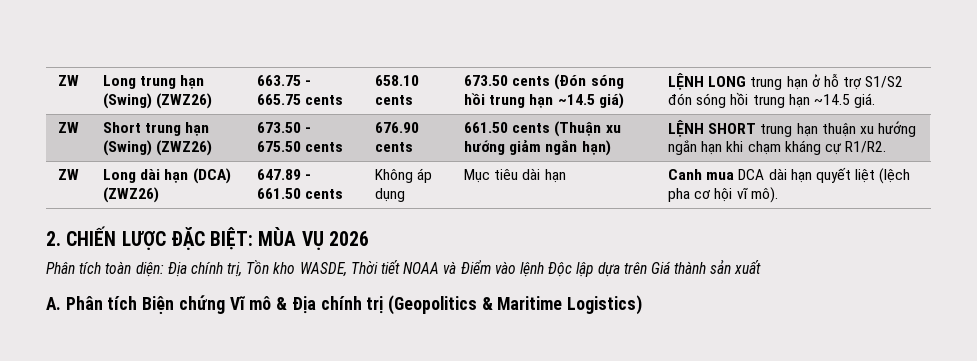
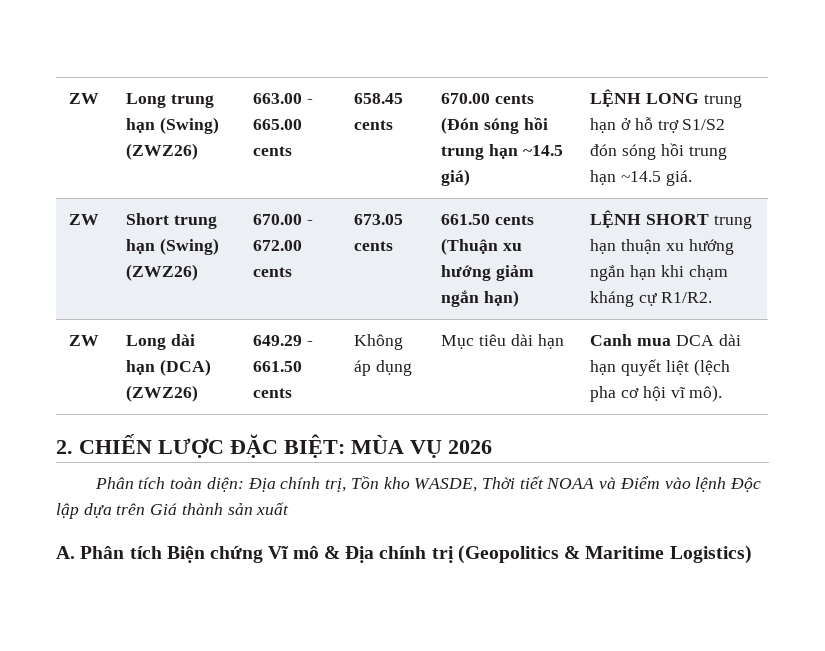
- ZW | Long trung hạn (Swing) (ZWZ26) | 663.75 - 665.75 cents | 658.10 cents | 673.50 cents (Đón sóng hồi trung hạn ~14.5 giá) | LỆNH LONG trung hạn ở hỗ trợ S1/S2 đón sóng hồi trung hạn ~14.5 giá.
+ ZW | Long trung hạn (Swing) (ZWZ26) | 663.00 - 665.00 cents | 658.45 cents | 670.00 cents (Đón sóng hồi trung hạn ~14.5 giá) | LỆNH LONG trung hạn ở hỗ trợ S1/S2 đón sóng hồi trung hạn ~14.5 giá.
- ZW | Short trung hạn (Swing) (ZWZ26) | 673.50 - 675.50 cents | 676.90 cents | 661.50 cents (Thuận xu hướng giảm ngắn hạn) | LỆNH SHORT trung hạn thuận xu hướng ngắn hạn khi chạm kháng cự R1/R2.
+ ZW | Short trung hạn (Swing) (ZWZ26) | 670.00 - 672.00 cents | 673.05 cents | 661.50 cents (Thuận xu hướng giảm ngắn hạn) | LỆNH SHORT trung hạn thuận xu hướng ngắn hạn khi chạm kháng cự R1/R2.
- ZW | Long dài hạn (DCA) (ZWZ26) | 647.89 - 661.50 cents | Không áp dụng | Mục tiêu dài hạn | Canh mua DCA dài hạn quyết liệt (lệch pha cơ hội vĩ mô).
+ ZW | Long dài hạn (DCA) (ZWZ26) | 649.29 - 661.50 cents | Không áp dụng | Mục tiêu dài hạn | Canh mua DCA dài hạn quyết liệt (lệch pha cơ hội vĩ mô).

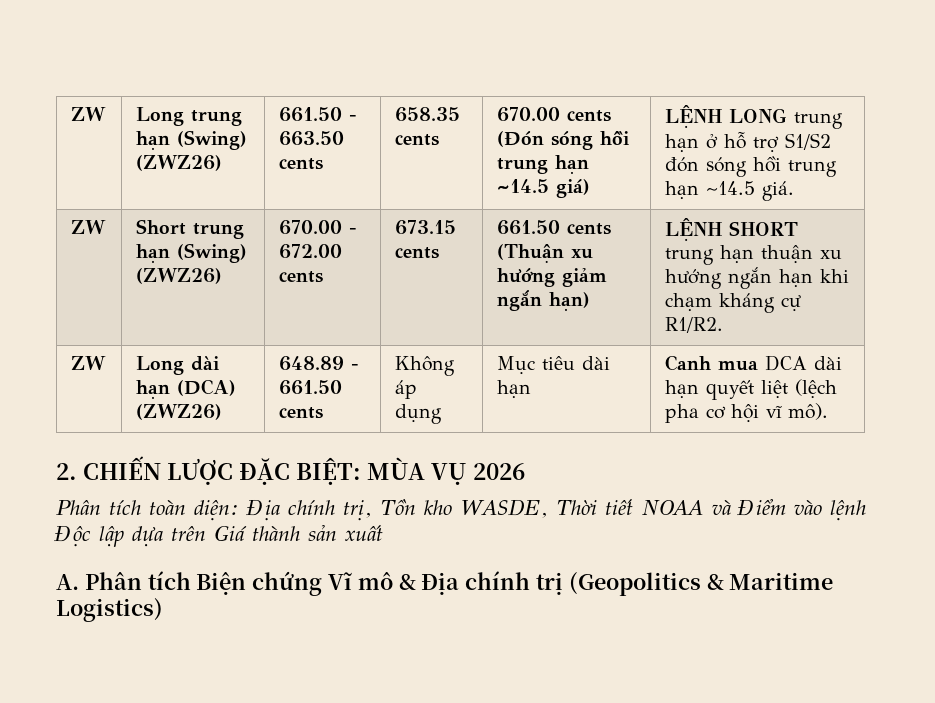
- ZW | Long trung hạn (Swing) (ZWZ26) | 663.00 - 665.00 cents | 658.45 cents | 670.00 cents (Đón sóng hồi trung hạn ~14.5 giá) | LỆNH LONG trung hạn ở hỗ trợ S1/S2 đón sóng hồi trung hạn ~14.5 giá.
+ ZW | Long trung hạn (Swing) (ZWZ26) | 661.50 - 663.50 cents | 658.35 cents | 670.00 cents (Đón sóng hồi trung hạn ~14.5 giá) | LỆNH LONG trung hạn ở hỗ trợ S1/S2 đón sóng hồi trung hạn ~14.5 giá.
- ZW | Short trung hạn (Swing) (ZWZ26) | 670.00 - 672.00 cents | 673.05 cents | 661.50 cents (Thuận xu hướng giảm ngắn hạn) | LỆNH SHORT trung hạn thuận xu hướng ngắn hạn khi chạm kháng cự R1/R2.
+ ZW | Short trung hạn (Swing) (ZWZ26) | 670.00 - 672.00 cents | 673.15 cents | 661.50 cents (Thuận xu hướng giảm ngắn hạn) | LỆNH SHORT trung hạn thuận xu hướng ngắn hạn khi chạm kháng cự R1/R2.
- ZW | Long dài hạn (DCA) (ZWZ26) | 649.29 - 661.50 cents | Không áp dụng | Mục tiêu dài hạn | Canh mua DCA dài hạn quyết liệt (lệch pha cơ hội vĩ mô).
+ ZW | Long dài hạn (DCA) (ZWZ26) | 648.89 - 661.50 cents | Không áp dụng | Mục tiêu dài hạn | Canh mua DCA dài hạn quyết liệt (lệch pha cơ hội vĩ mô).

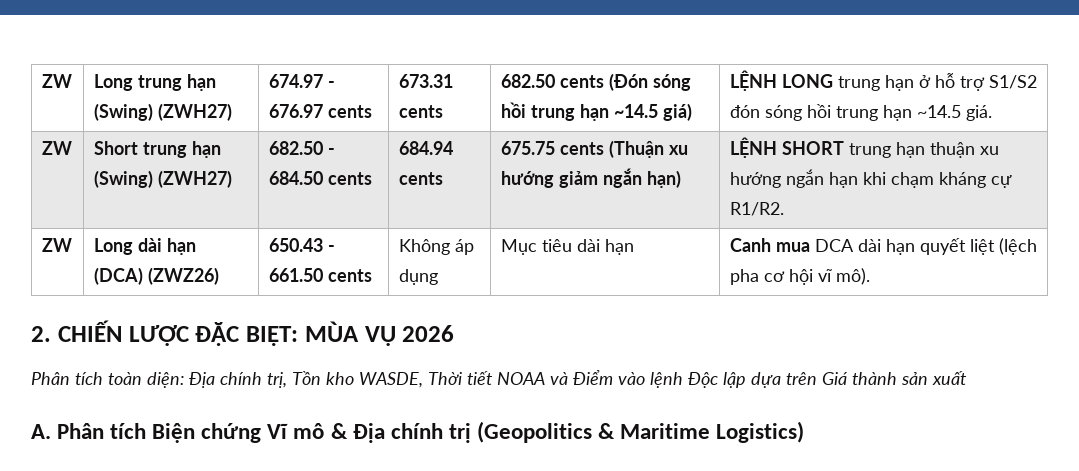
- ZW | Long trung hạn (Swing) (ZWZ26) | 661.50 - 663.50 cents | 658.35 cents | 670.00 cents (Đón sóng hồi trung hạn ~14.5 giá) | LỆNH LONG trung hạn ở hỗ trợ S1/S2 đón sóng hồi trung hạn ~14.5 giá.
+ ZW | Long trung hạn (Swing) (ZWH27) | 674.97 - 676.97 cents | 673.31 cents | 682.50 cents (Đón sóng hồi trung hạn ~14.5 giá) | LỆNH LONG trung hạn ở hỗ trợ S1/S2 đón sóng hồi trung hạn ~14.5 giá.
- ZW | Short trung hạn (Swing) (ZWZ26) | 670.00 - 672.00 cents | 673.15 cents | 661.50 cents (Thuận xu hướng giảm ngắn hạn) | LỆNH SHORT trung hạn thuận xu hướng ngắn hạn khi chạm kháng cự R1/R2.
+ ZW | Short trung hạn (Swing) (ZWH27) | 682.50 - 684.50 cents | 684.94 cents | 675.75 cents (Thuận xu hướng giảm ngắn hạn) | LỆNH SHORT trung hạn thuận xu hướng ngắn hạn khi chạm kháng cự R1/R2.
- ZW | Long dài hạn (DCA) (ZWZ26) | 648.89 - 661.50 cents | Không áp dụng | Mục tiêu dài hạn | Canh mua DCA dài hạn quyết liệt (lệch pha cơ hội vĩ mô).
+ ZW | Long dài hạn (DCA) (ZWZ26) | 650.43 - 661.50 cents | Không áp dụng | Mục tiêu dài hạn | Canh mua DCA dài hạn quyết liệt (lệch pha cơ hội vĩ mô).

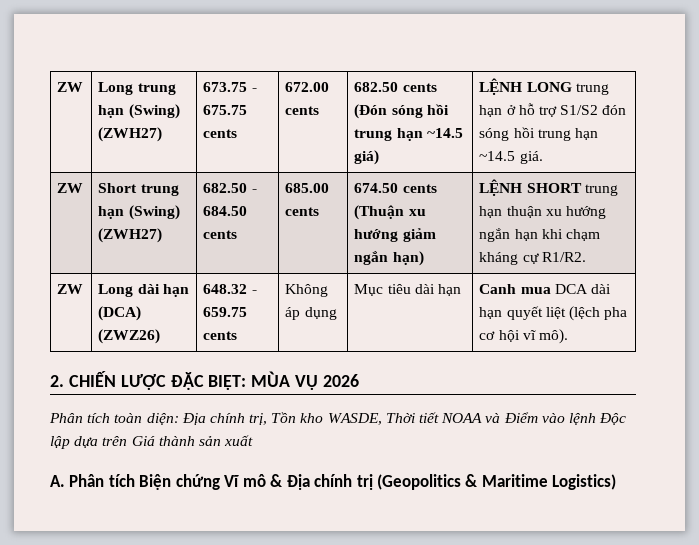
- ZW | Long trung hạn (Swing) (ZWH27) | 674.97 - 676.97 cents | 673.31 cents | 682.50 cents (Đón sóng hồi trung hạn ~14.5 giá) | LỆNH LONG trung hạn ở hỗ trợ S1/S2 đón sóng hồi trung hạn ~14.5 giá.
+ ZW | Long trung hạn (Swing) (ZWH27) | 673.75 - 675.75 cents | 672.00 cents | 682.50 cents (Đón sóng hồi trung hạn ~14.5 giá) | LỆNH LONG trung hạn ở hỗ trợ S1/S2 đón sóng hồi trung hạn ~14.5 giá.
- ZW | Short trung hạn (Swing) (ZWH27) | 682.50 - 684.50 cents | 684.94 cents | 675.75 cents (Thuận xu hướng giảm ngắn hạn) | LỆNH SHORT trung hạn thuận xu hướng ngắn hạn khi chạm kháng cự R1/R2.
+ ZW | Short trung hạn (Swing) (ZWH27) | 682.50 - 684.50 cents | 685.00 cents | 674.50 cents (Thuận xu hướng giảm ngắn hạn) | LỆNH SHORT trung hạn thuận xu hướng ngắn hạn khi chạm kháng cự R1/R2.
- ZW | Long dài hạn (DCA) (ZWZ26) | 650.43 - 661.50 cents | Không áp dụng | Mục tiêu dài hạn | Canh mua DCA dài hạn quyết liệt (lệch pha cơ hội vĩ mô).
+ ZW | Long dài hạn (DCA) (ZWZ26) | 648.32 - 659.75 cents | Không áp dụng | Mục tiêu dài hạn | Canh mua DCA dài hạn quyết liệt (lệch pha cơ hội vĩ mô).

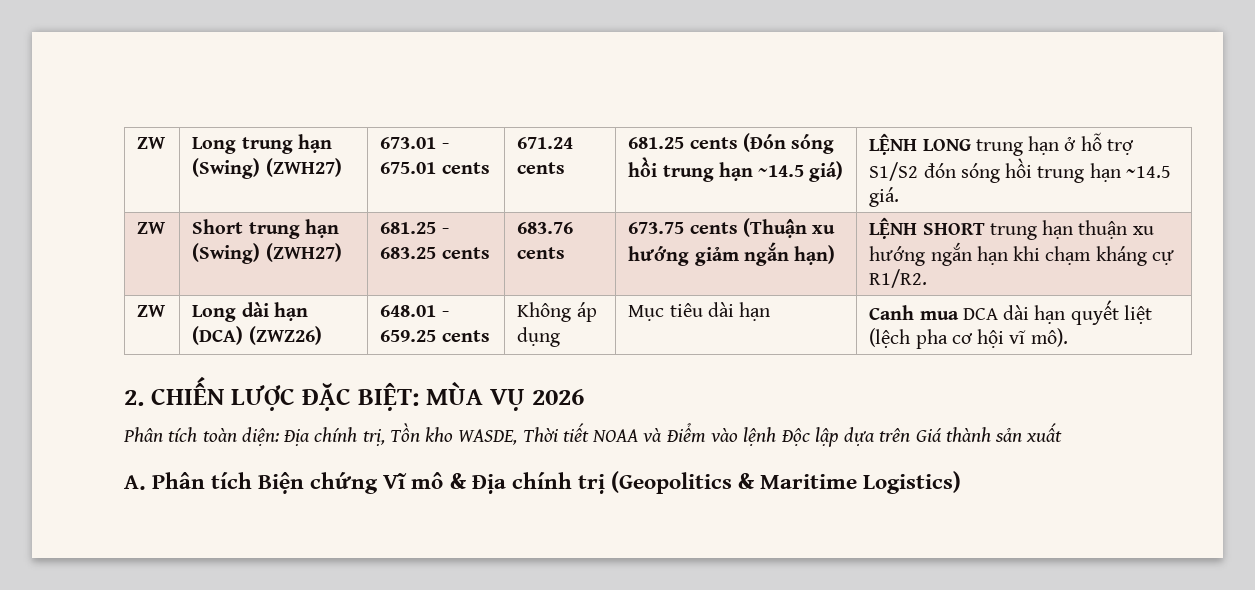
- ZW | Long trung hạn (Swing) (ZWH27) | 673.75 - 675.75 cents | 672.00 cents | 682.50 cents (Đón sóng hồi trung hạn ~14.5 giá) | LỆNH LONG trung hạn ở hỗ trợ S1/S2 đón sóng hồi trung hạn ~14.5 giá.
+ ZW | Long trung hạn (Swing) (ZWH27) | 673.01 - 675.01 cents | 671.24 cents | 681.25 cents (Đón sóng hồi trung hạn ~14.5 giá) | LỆNH LONG trung hạn ở hỗ trợ S1/S2 đón sóng hồi trung hạn ~14.5 giá.
- ZW | Short trung hạn (Swing) (ZWH27) | 682.50 - 684.50 cents | 685.00 cents | 674.50 cents (Thuận xu hướng giảm ngắn hạn) | LỆNH SHORT trung hạn thuận xu hướng ngắn hạn khi chạm kháng cự R1/R2.
+ ZW | Short trung hạn (Swing) (ZWH27) | 681.25 - 683.25 cents | 683.76 cents | 673.75 cents (Thuận xu hướng giảm ngắn hạn) | LỆNH SHORT trung hạn thuận xu hướng ngắn hạn khi chạm kháng cự R1/R2.
- ZW | Long dài hạn (DCA) (ZWZ26) | 648.32 - 659.75 cents | Không áp dụng | Mục tiêu dài hạn | Canh mua DCA dài hạn quyết liệt (lệch pha cơ hội vĩ mô).
+ ZW | Long dài hạn (DCA) (ZWZ26) | 648.01 - 659.25 cents | Không áp dụng | Mục tiêu dài hạn | Canh mua DCA dài hạn quyết liệt (lệch pha cơ hội vĩ mô).

